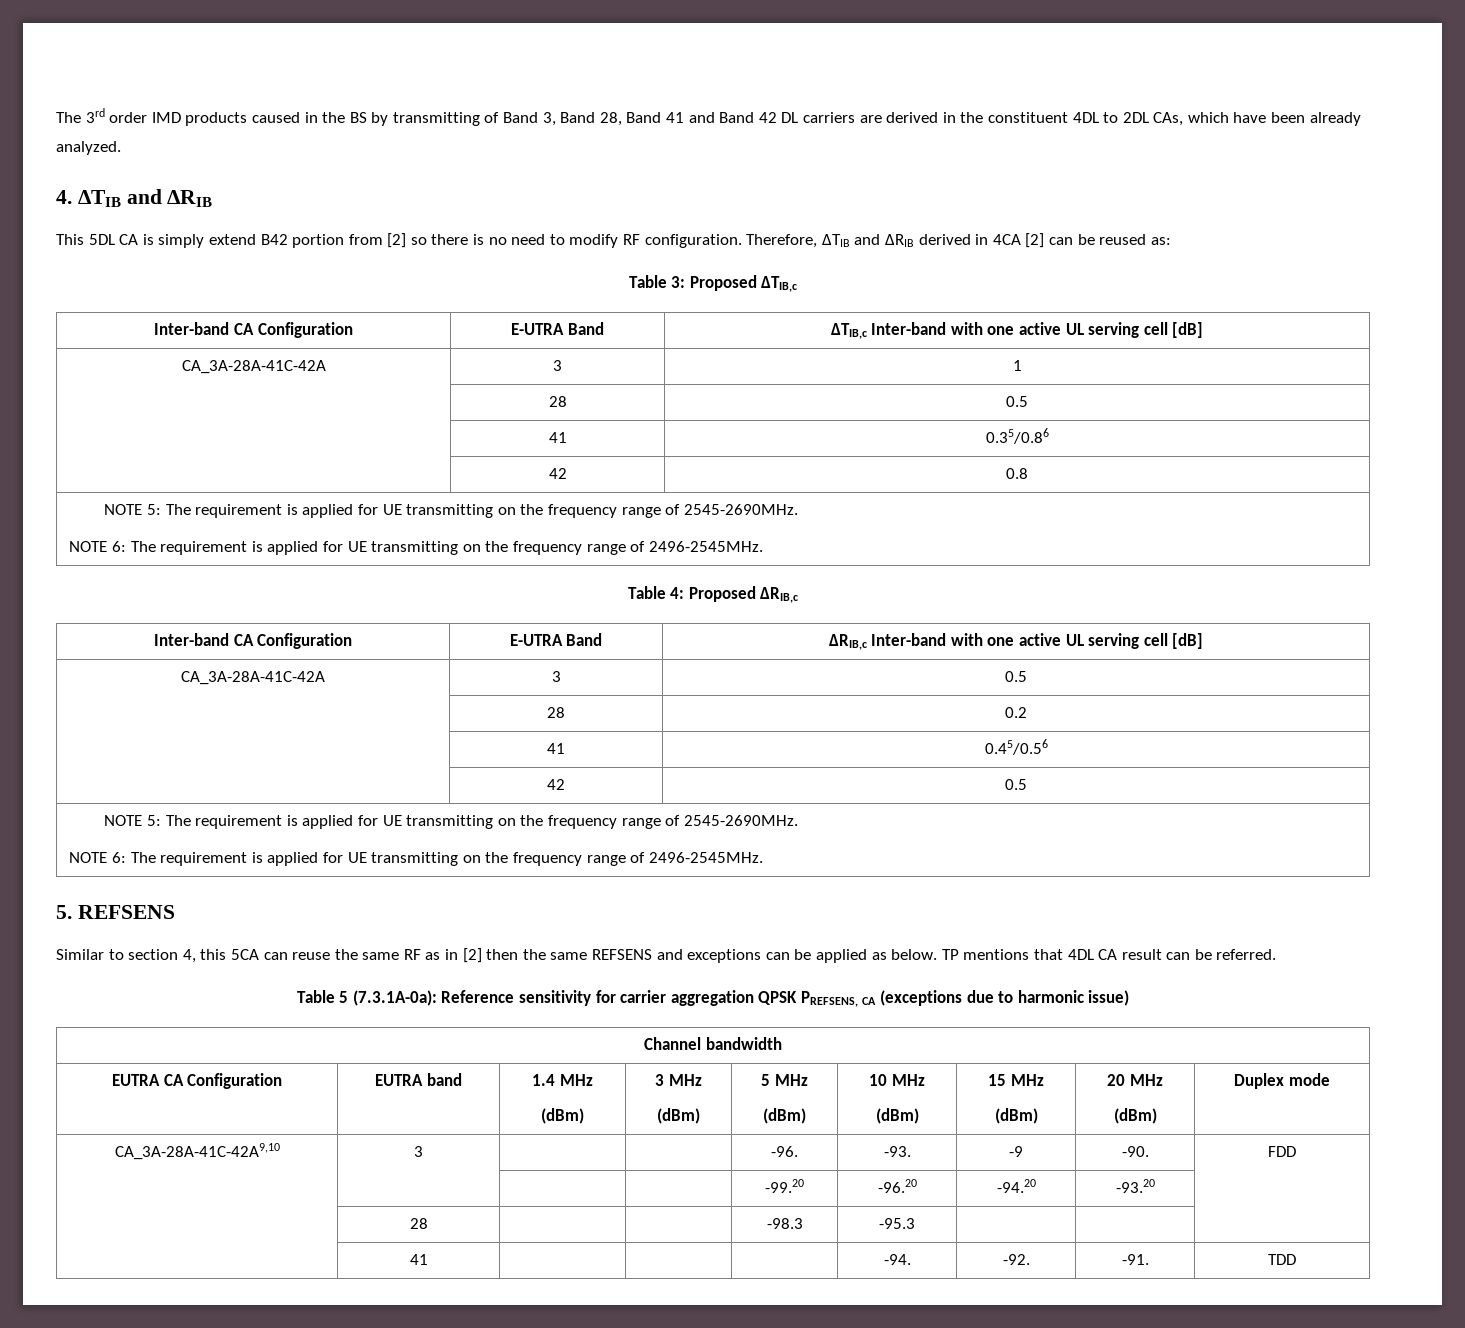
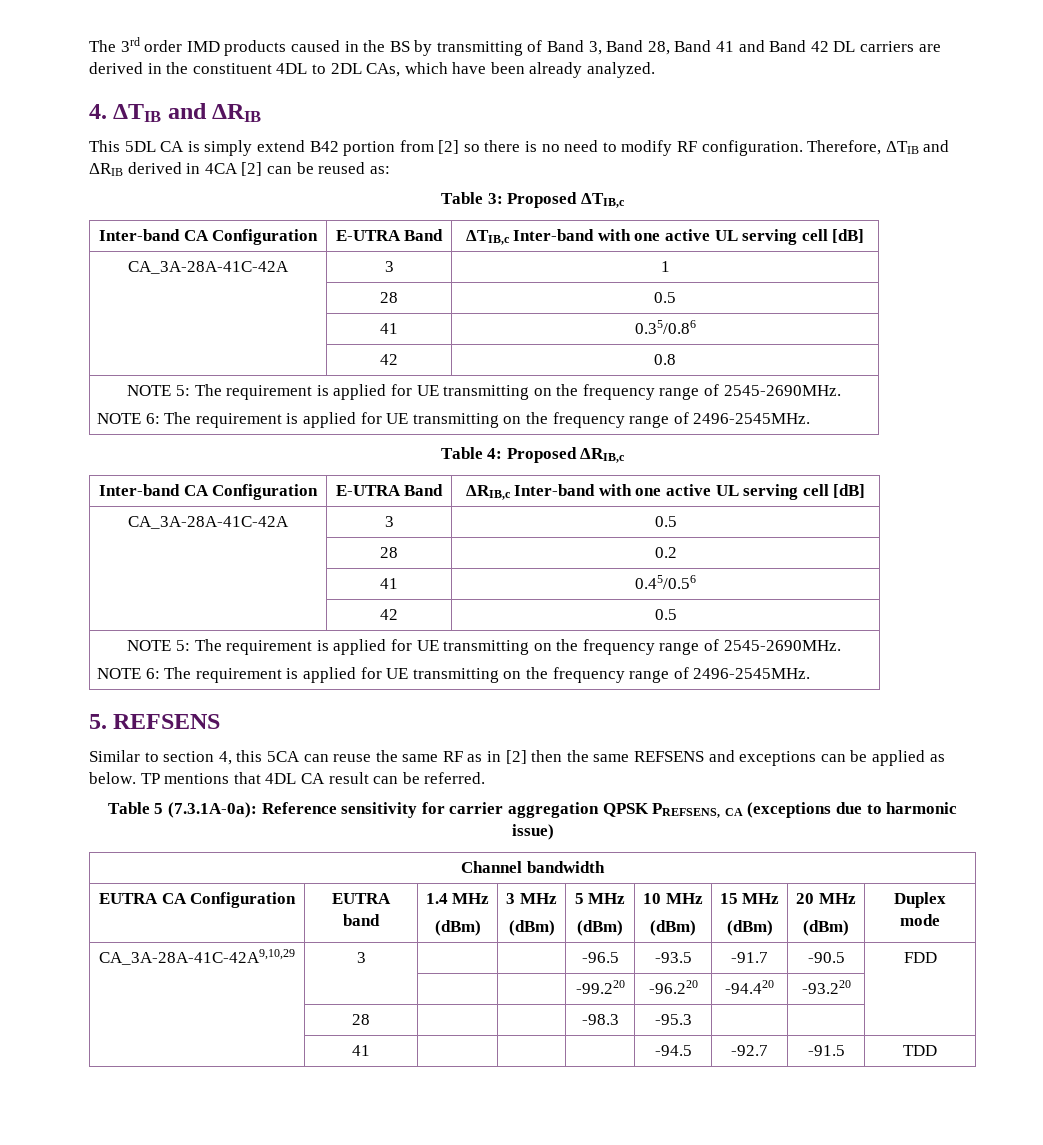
- CA_3A-28A-41C-42A9,10 | 3 | | | -96. | -93. | -9 | -90. | FDD
- | | | | -99.20 | -96.20 | -94.20 | -93.20 |
+ CA_3A-28A-41C-42A9,10,29 | 3 | | | -96.5 | -93.5 | -91.7 | -90.5 | FDD
+ | | | | -99.220 | -96.220 | -94.420 | -93.220 |
- | 41 | | | | -94. | -92. | -91. | TDD
+ | 41 | | | | -94.5 | -92.7 | -91.5 | TDD

